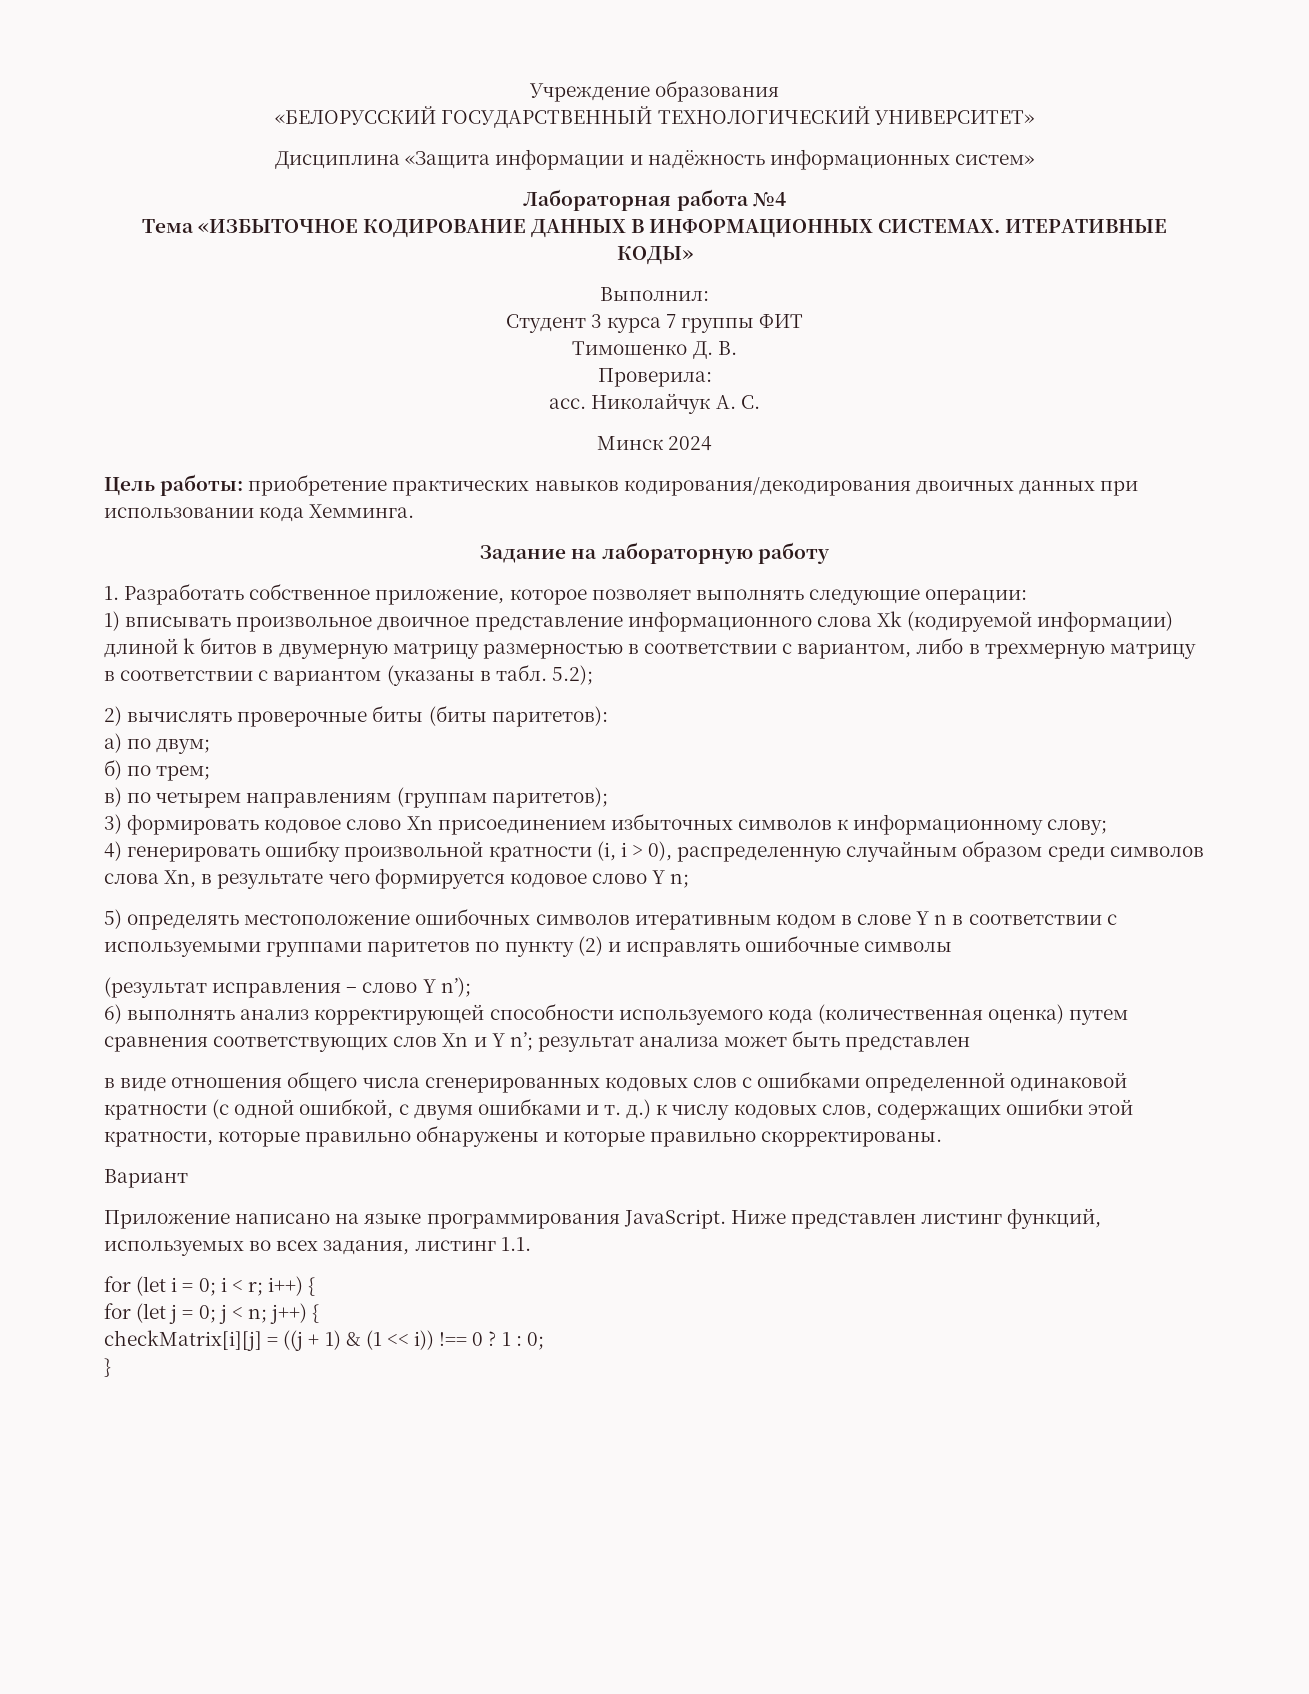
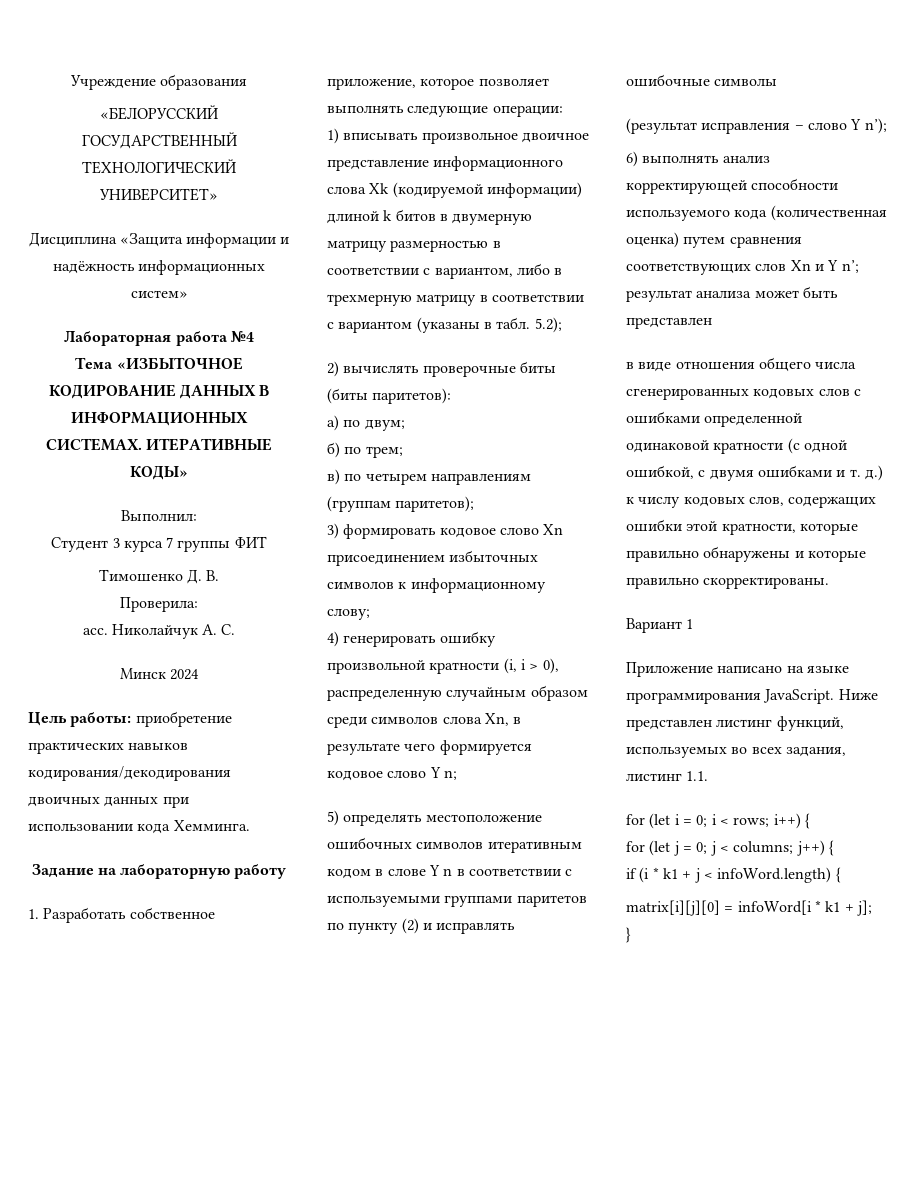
- Вариант
+ Вариант 1
- for (let i = 0; i < r; i++) {
+ for (let i = 0; i < rows; i++) {
- for (let j = 0; j < n; j++) {
+ for (let j = 0; j < columns; j++) {
- checkMatrix[i][j] = ((j + 1) & (1 << i)) !== 0 ? 1 : 0;
+ if (i * k1 + j < infoWord.length) {
+ matrix[i][j][0] = infoWord[i * k1 + j];

